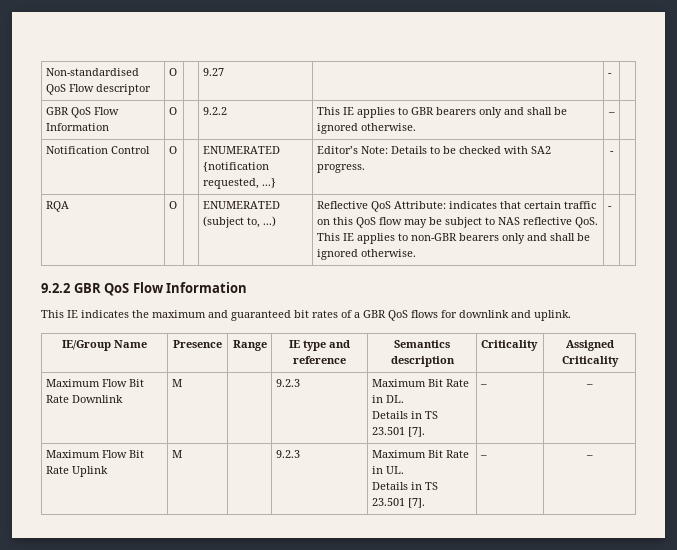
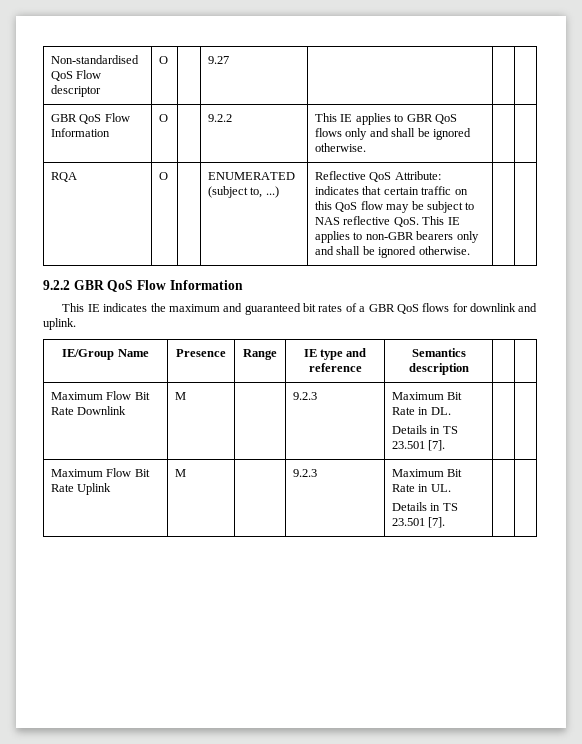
- Non-standardised QoS Flow descriptor | O | | 9.27 | | - |
+ Non-standardised QoS Flow descriptor | O | | 9.27 | | |
- GBR QoS Flow Information | O | | 9.2.2 | This IE applies to GBR bearers only and shall be ignored otherwise. | – |
- Notification Control | O | | ENUMERATED {notification requested, ...} | Editor’s Note: Details to be checked with SA2 progress. | - |
+ GBR QoS Flow Information | O | | 9.2.2 | This IE applies to GBR QoS flows only and shall be ignored otherwise. | |
- RQA | O | | ENUMERATED (subject to, ...) | Reflective QoS Attribute: indicates that certain traffic on this QoS flow may be subject to NAS reflective QoS. This IE applies to non-GBR bearers only and shall be ignored otherwise. | - |
+ RQA | O | | ENUMERATED (subject to, ...) | Reflective QoS Attribute: indicates that certain traffic on this QoS flow may be subject to NAS reflective QoS. This IE applies to non-GBR bearers only and shall be ignored otherwise. | |
- IE/Group Name | Presence | Range | IE type and reference | Semantics description | Criticality | Assigned Criticality
+ IE/Group Name | Presence | Range | IE type and reference | Semantics description | |
  Maximum Flow Bit Rate Downlink | M | | 9.2.3 | Maximum Bit Rate in DL.
- Details in TS 23.501 [7]. | – | –
+ Details in TS 23.501 [7]. | |
  Maximum Flow Bit Rate Uplink | M | | 9.2.3 | Maximum Bit Rate in UL.
- Details in TS 23.501 [7]. | – | –
+ Details in TS 23.501 [7]. | |

